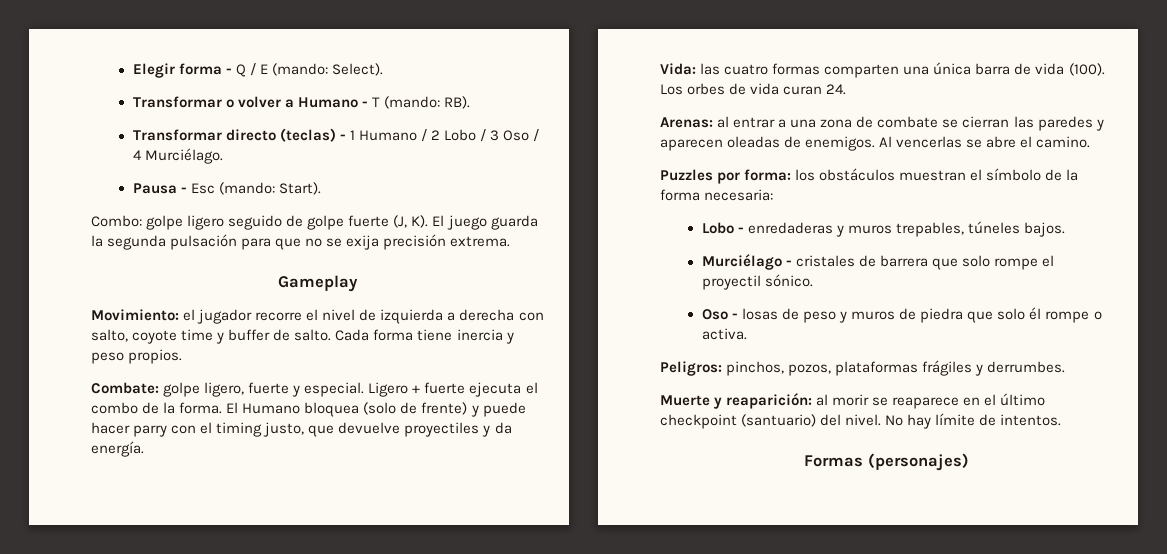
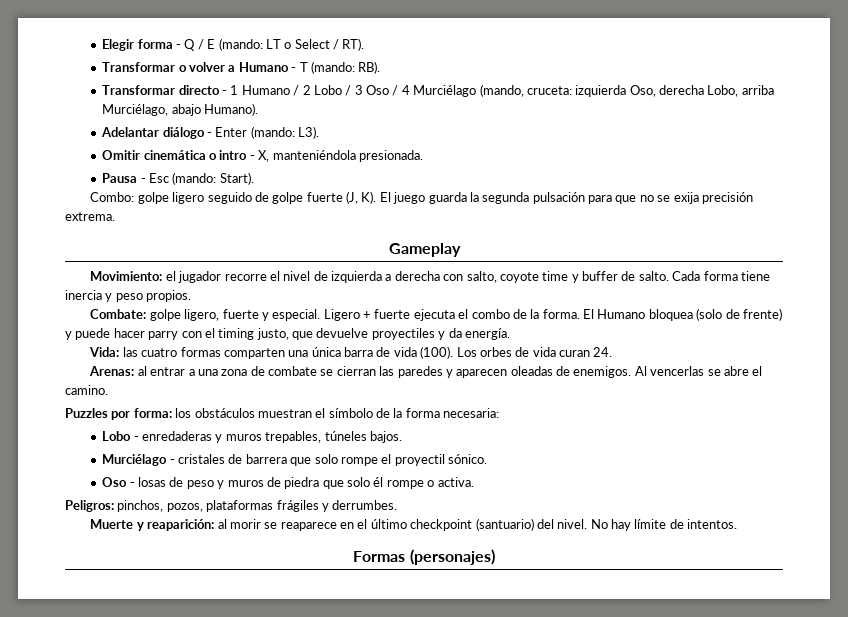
- Elegir forma - Q / E (mando: Select).
+ Elegir forma - Q / E (mando: LT o Select / RT).
- Transformar directo (teclas) - 1 Humano / 2 Lobo / 3 Oso / 4 Murciélago.
+ Transformar directo - 1 Humano / 2 Lobo / 3 Oso / 4 Murciélago (mando, cruceta: izquierda Oso, derecha Lobo, arriba Murciélago, abajo Humano).
+ Adelantar diálogo - Enter (mando: L3).
+ Omitir cinemática o intro - X, manteniéndola presionada.

